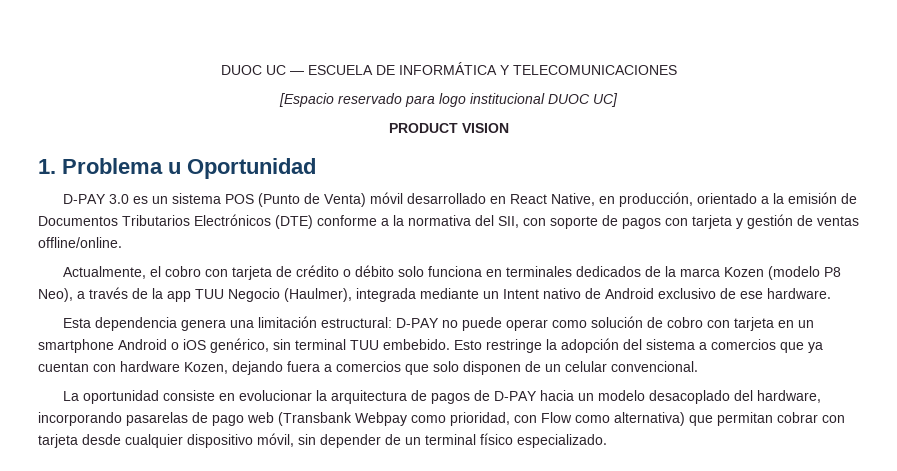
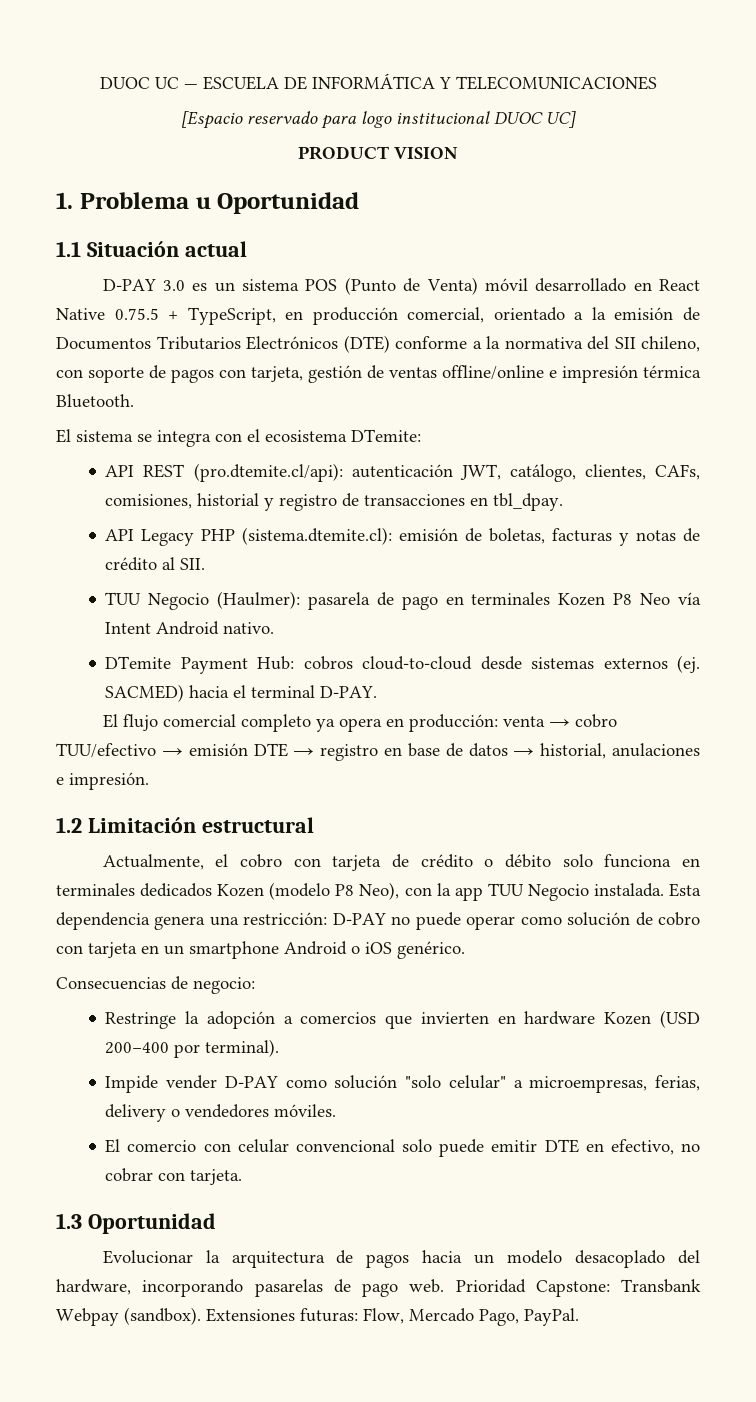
+ 1.1 Situación actual
- D-PAY 3.0 es un sistema POS (Punto de Venta) móvil desarrollado en React Native, en producción, orientado a la emisión de Documentos Tributarios Electrónicos (DTE) conforme a la normativa del SII, con soporte de pagos con tarjeta y gestión de ventas offline/online.
+ D-PAY 3.0 es un sistema POS (Punto de Venta) móvil desarrollado en React Native 0.75.5 + TypeScript, en producción comercial, orientado a la emisión de Documentos Tributarios Electrónicos (DTE) conforme a la normativa del SII chileno, con soporte de pagos con tarjeta, gestión de ventas offline/online e impresión térmica Bluetooth.
+ El sistema se integra con el ecosistema DTemite:
+ API REST (pro.dtemite.cl/api): autenticación JWT, catálogo, clientes, CAFs, comisiones, historial y registro de transacciones en tbl_dpay.
+ API Legacy PHP (sistema.dtemite.cl): emisión de boletas, facturas y notas de crédito al SII.
+ TUU Negocio (Haulmer): pasarela de pago en terminales Kozen P8 Neo vía Intent Android nativo.
+ DTemite Payment Hub: cobros cloud-to-cloud desde sistemas externos (ej. SACMED) hacia el terminal D-PAY.
+ El flujo comercial completo ya opera en producción: venta → cobro TUU/efectivo → emisión DTE → registro en base de datos → historial, anulaciones e impresión.
+ 1.2 Limitación estructural
- Actualmente, el cobro con tarjeta de crédito o débito solo funciona en terminales dedicados de la marca Kozen (modelo P8 Neo), a través de la app TUU Negocio (Haulmer), integrada mediante un Intent nativo de Android exclusivo de ese hardware.
- Esta dependencia genera una limitación estructural: D-PAY no puede operar como solución de cobro con tarjeta en un smartphone Android o iOS genérico, sin terminal TUU embebido. Esto restringe la adopción del sistema a comercios que ya cuentan con hardware Kozen, dejando fuera a comercios que solo disponen de un celular convencional.
- La oportunidad consiste en evolucionar la arquitectura de pagos de D-PAY hacia un modelo desacoplado del hardware, incorporando pasarelas de pago web (Transbank Webpay como prioridad, con Flow como alternativa) que permitan cobrar con tarjeta desde cualquier dispositivo móvil, sin depender de un terminal físico especializado.
+ Actualmente, el cobro con tarjeta de crédito o débito solo funciona en terminales dedicados Kozen (modelo P8 Neo), con la app TUU Negocio instalada. Esta dependencia genera una restricción: D-PAY no puede operar como solución de cobro con tarjeta en un smartphone Android o iOS genérico.
+ Consecuencias de negocio:
+ Restringe la adopción a comercios que invierten en hardware Kozen (USD 200–400 por terminal).
+ Impide vender D-PAY como solución "solo celular" a microempresas, ferias, delivery o vendedores móviles.
+ El comercio con celular convencional solo puede emitir DTE en efectivo, no cobrar con tarjeta.
+ 1.3 Oportunidad
+ Evolucionar la arquitectura de pagos hacia un modelo desacoplado del hardware, incorporando pasarelas de pago web. Prioridad Capstone: Transbank Webpay (sandbox). Extensiones futuras: Flow, Mercado Pago, PayPal.

